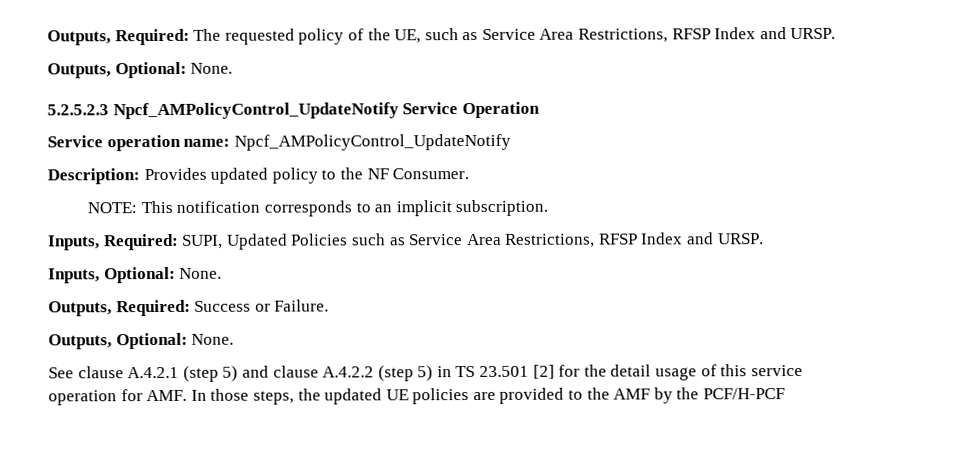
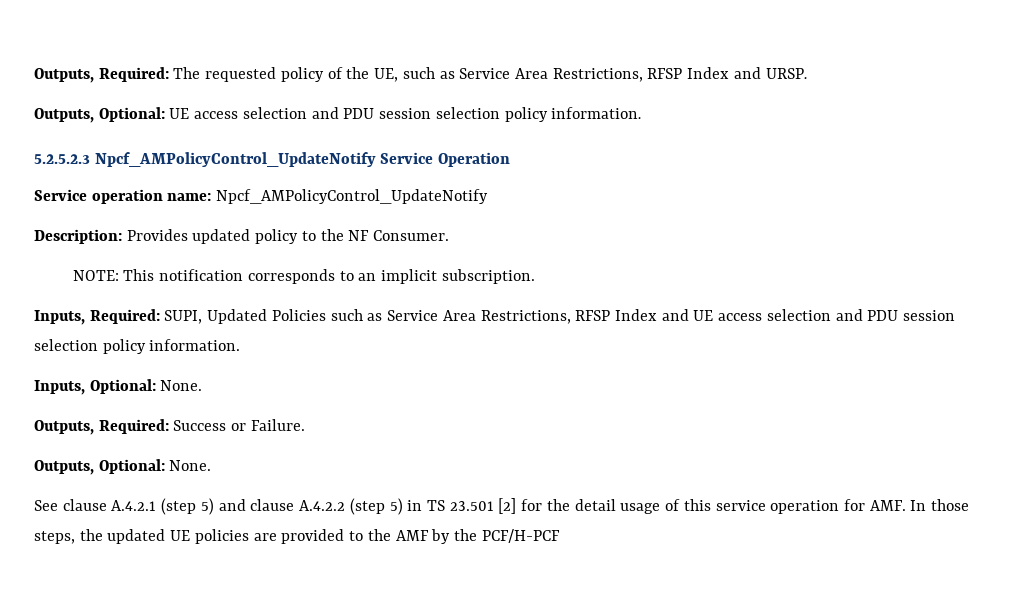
  Outputs, Required: The requested policy of the UE, such as Service Area Restrictions, RFSP Index and URSP.
- Outputs, Optional: None.
+ Outputs, Optional: UE access selection and PDU session selection policy information.
- Inputs, Required: SUPI, Updated Policies such as Service Area Restrictions, RFSP Index and URSP.
+ Inputs, Required: SUPI, Updated Policies such as Service Area Restrictions, RFSP Index and UE access selection and PDU session selection policy information.

